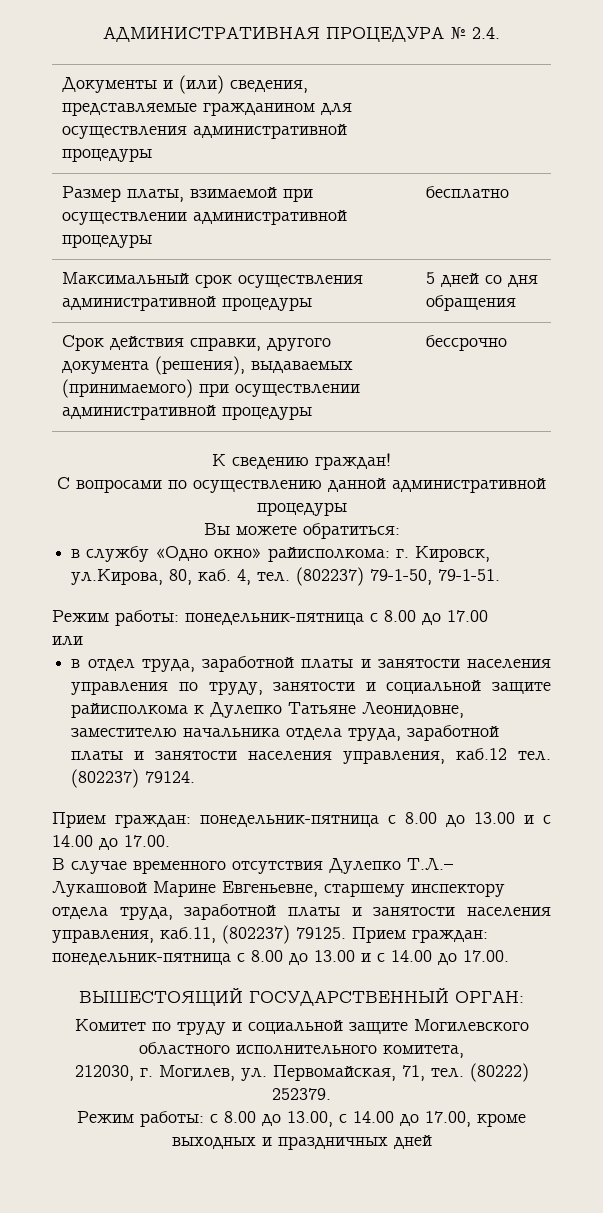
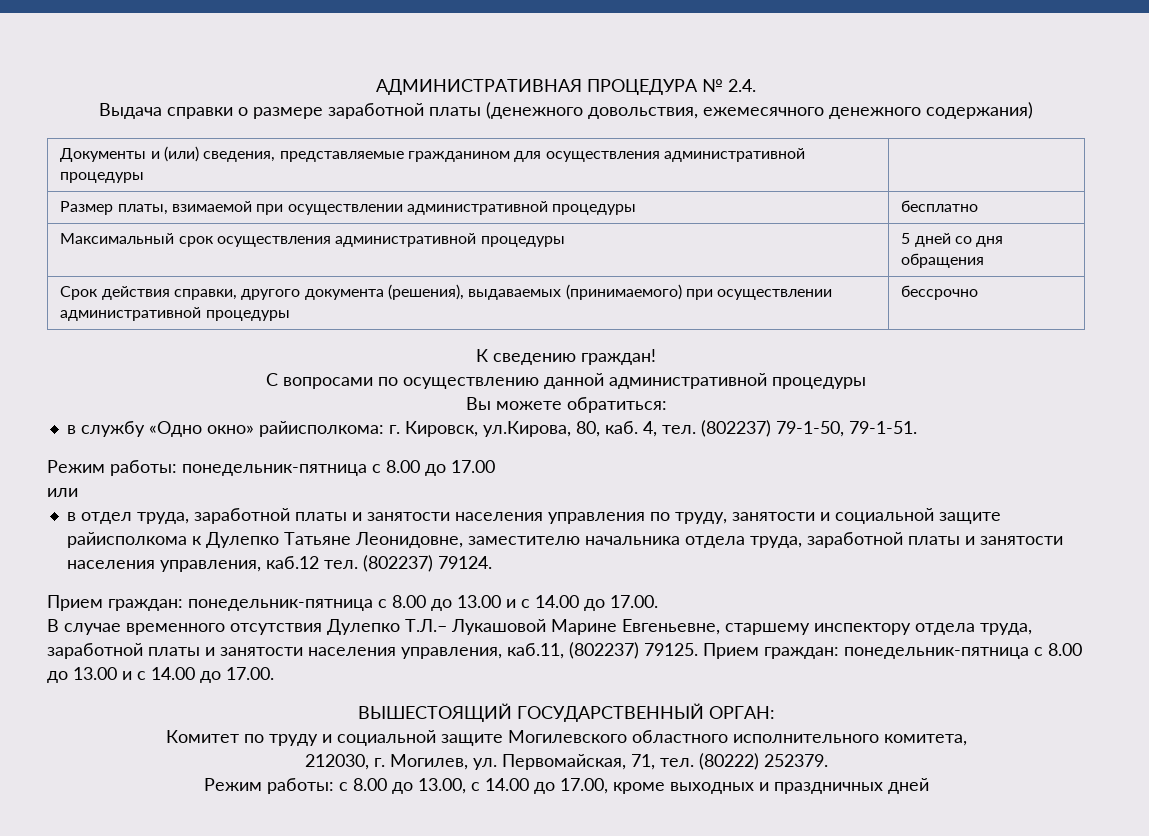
+ Выдача справки о размере заработной платы (денежного довольствия, ежемесячного денежного содержания)

